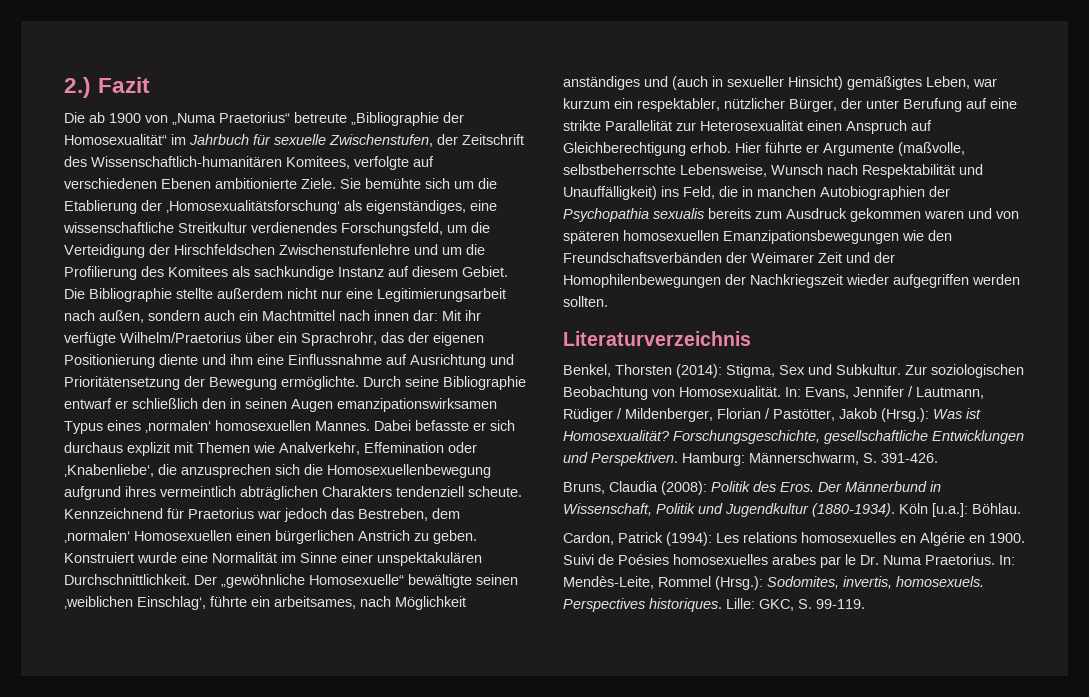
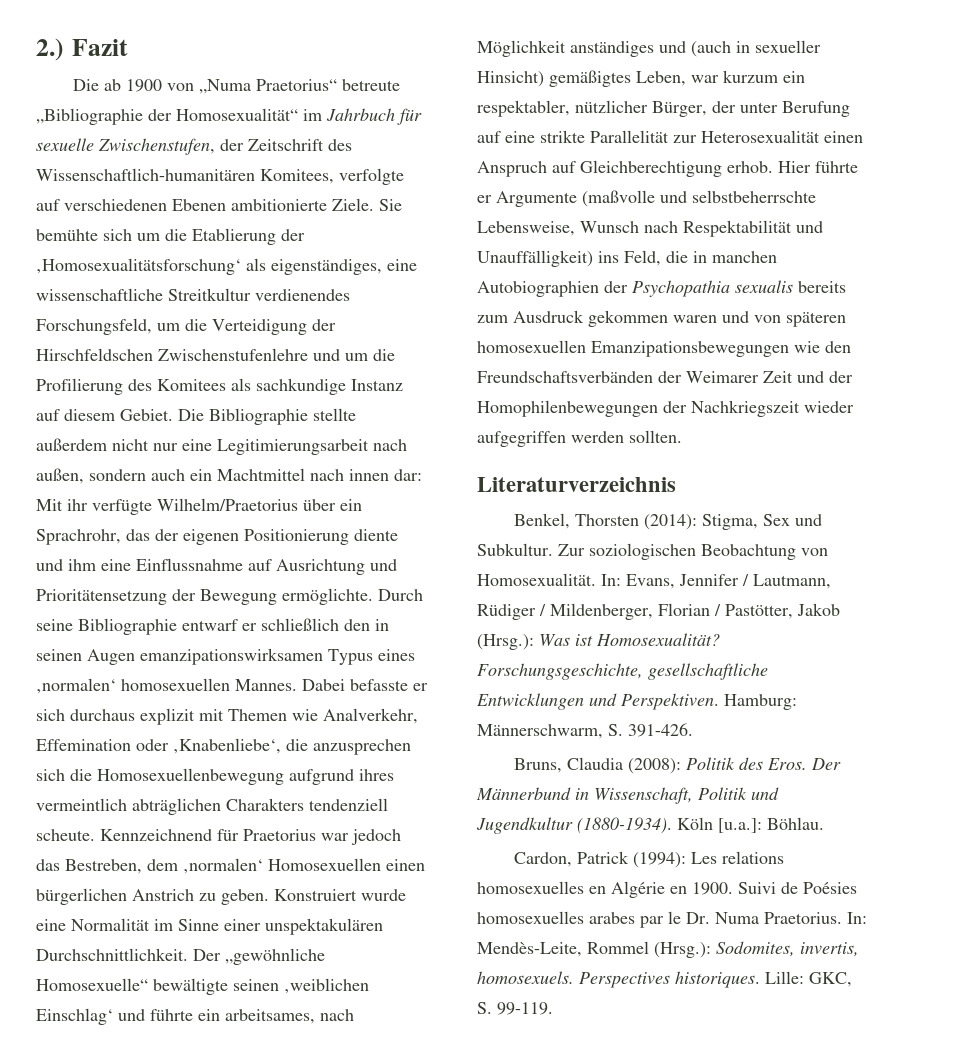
- Der „gewöhnliche Homosexuelle“ bewältigte seinen ‚weiblichen Einschlag‘, führte ein arbeitsames, nach Möglichkeit anständiges und (auch in sexueller Hinsicht) gemäßigtes Leben, war kurzum ein respektabler, nützlicher Bürger, der unter Berufung auf eine strikte Parallelität zur Heterosexualität einen Anspruch auf Gleichberechtigung erhob.
+ Der „gewöhnliche Homosexuelle“ bewältigte seinen ‚weiblichen Einschlag‘ und führte ein arbeitsames, nach Möglichkeit anständiges und (auch in sexueller Hinsicht) gemäßigtes Leben, war kurzum ein respektabler, nützlicher Bürger, der unter Berufung auf eine strikte Parallelität zur Heterosexualität einen Anspruch auf Gleichberechtigung erhob.
- Hier führte er Argumente (maßvolle, selbstbeherrschte Lebensweise, Wunsch nach Respektabilität und Unauffälligkeit) ins Feld, die in manchen Autobiographien der Psychopathia sexualis bereits zum Ausdruck gekommen waren und von späteren homosexuellen Emanzipationsbewegungen wie den Freundschaftsverbänden der Weimarer Zeit und der Homophilenbewegungen der Nachkriegszeit wieder aufgegriffen werden sollten.
+ Hier führte er Argumente (maßvolle und selbstbeherrschte Lebensweise, Wunsch nach Respektabilität und Unauffälligkeit) ins Feld, die in manchen Autobiographien der Psychopathia sexualis bereits zum Ausdruck gekommen waren und von späteren homosexuellen Emanzipationsbewegungen wie den Freundschaftsverbänden der Weimarer Zeit und der Homophilenbewegungen der Nachkriegszeit wieder aufgegriffen werden sollten.

